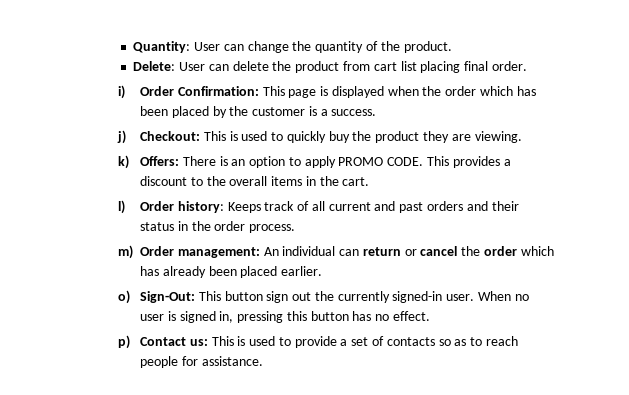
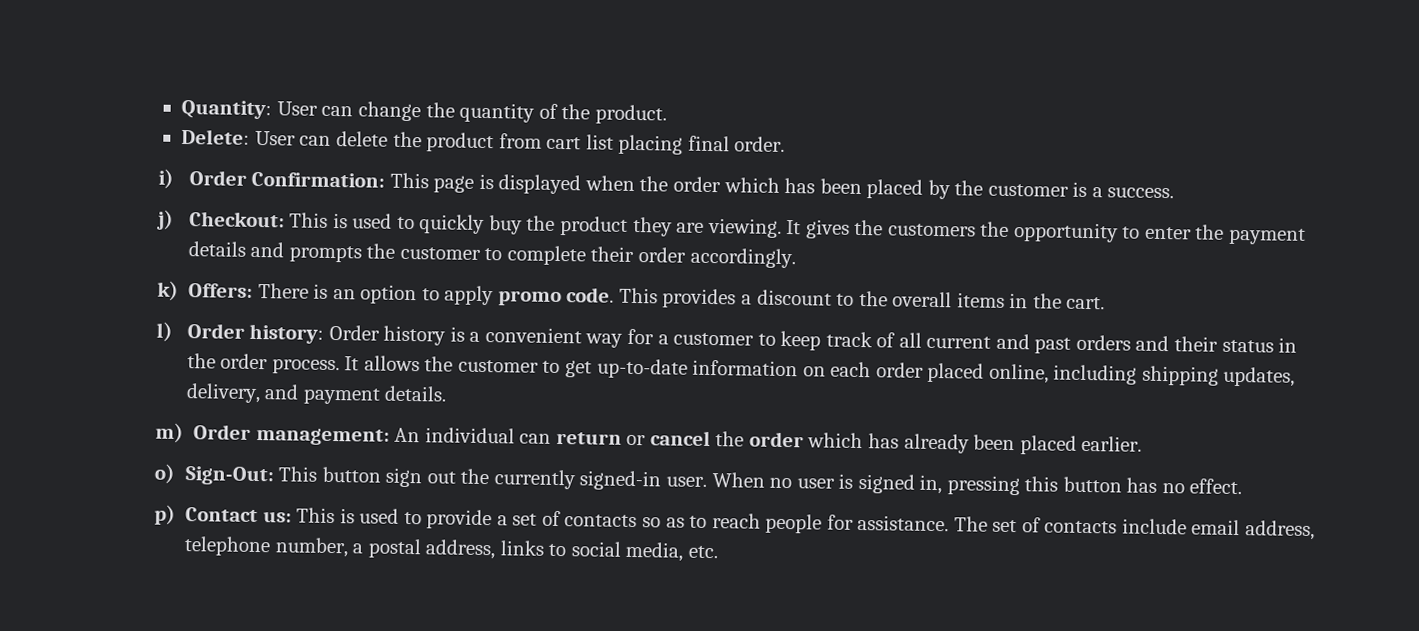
+ It gives the customers the opportunity to enter the payment details and prompts the customer to complete their order accordingly.
- k) Offers: There is an option to apply PROMO CODE.
+ k) Offers: There is an option to apply promo code.
- l) Order history: Keeps track of all current and past orders and their status in the order process.
+ l) Order history: Order history is a convenient way for a customer to keep track of all current and past orders and their status in the order process. It allows the customer to get up-to-date information on each order placed online, including shipping updates, delivery, and payment details.
+ The set of contacts include email address, telephone number, a postal address, links to social media, etc.

